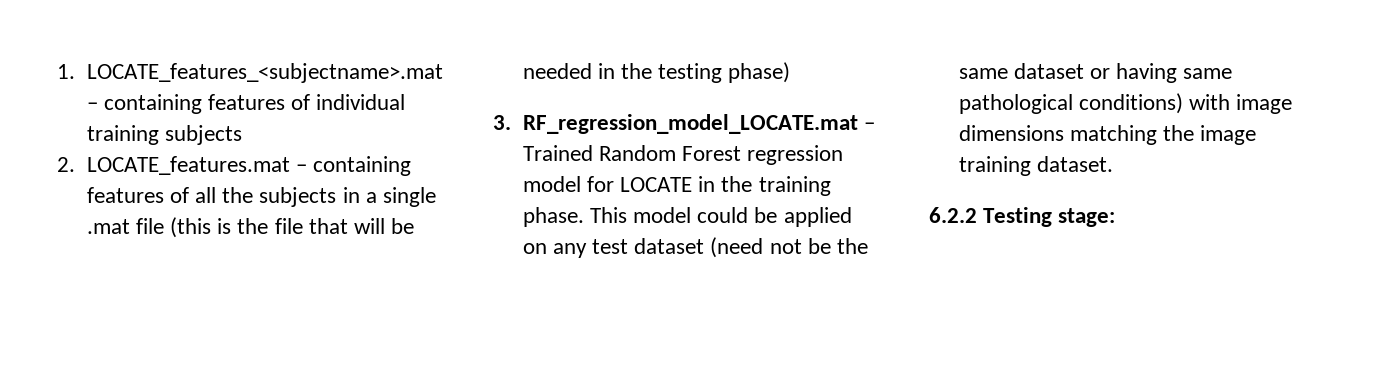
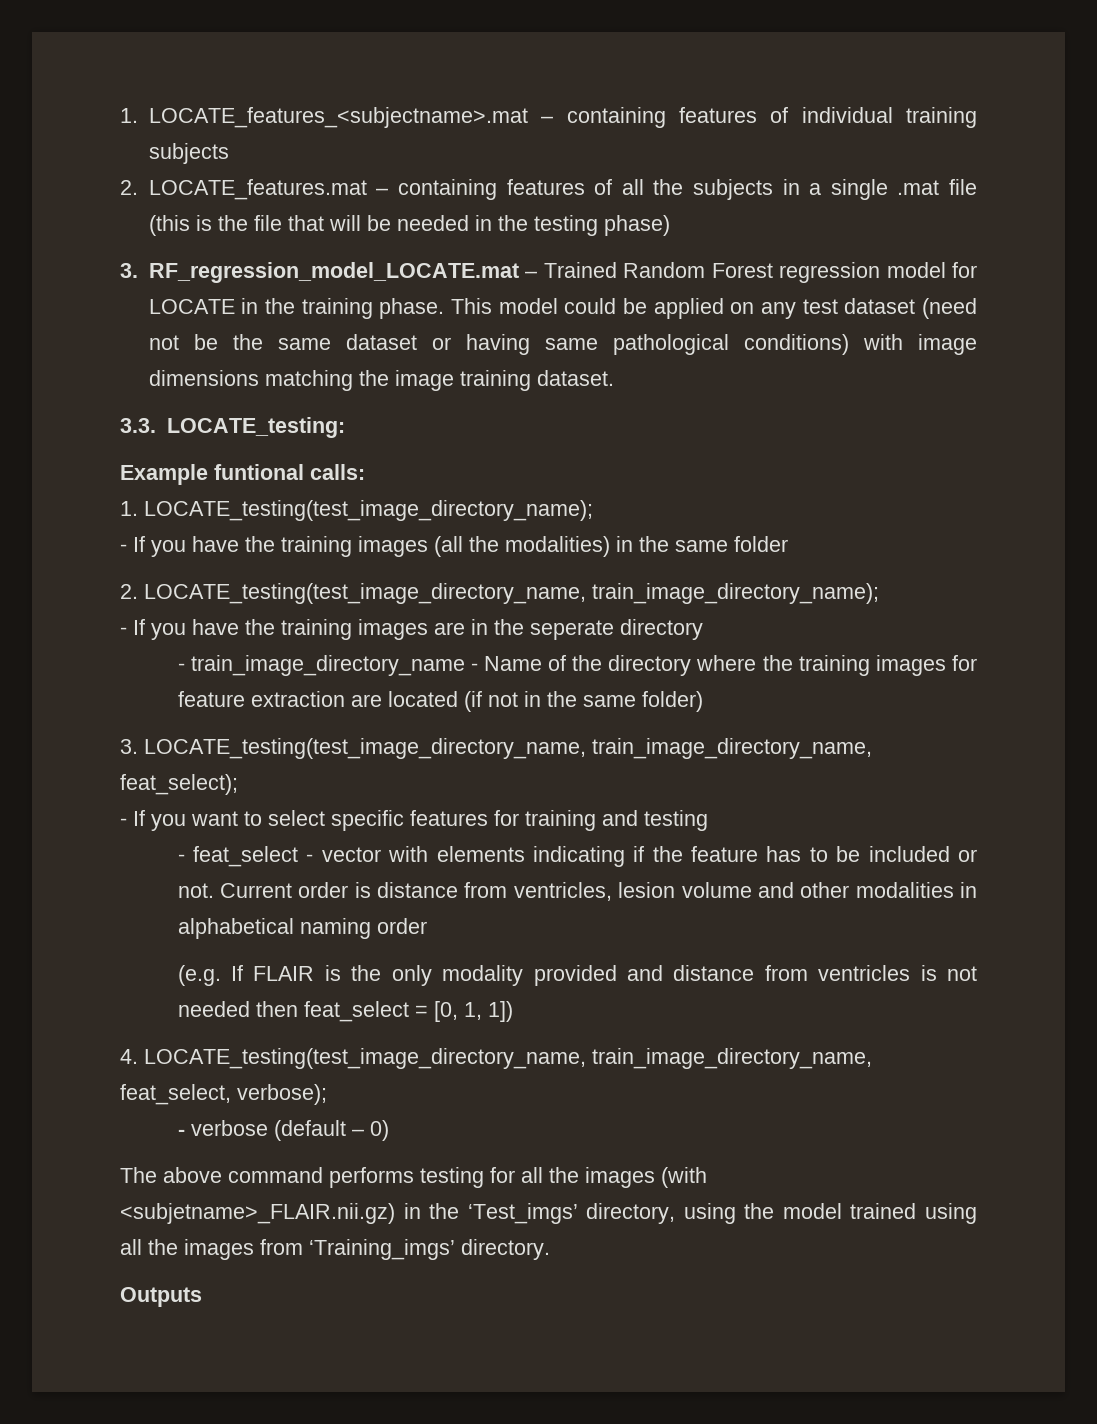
- 6.2.2 Testing stage:
+ 3.3. LOCATE_testing:
+ Example funtional calls:
+ 1. LOCATE_testing(test_image_directory_name);
+ - If you have the training images (all the modalities) in the same folder
+ 2. LOCATE_testing(test_image_directory_name, train_image_directory_name);
+ - If you have the training images are in the seperate directory
+ - train_image_directory_name - Name of the directory where the training images for feature extraction are located (if not in the same folder)
+ 3. LOCATE_testing(test_image_directory_name, train_image_directory_name, feat_select);
+ - If you want to select specific features for training and testing
+ - feat_select - vector with elements indicating if the feature has to be included or not. Current order is distance from ventricles, lesion volume and other modalities in alphabetical naming order
+ (e.g. If FLAIR is the only modality provided and distance from ventricles is not needed then feat_select = [0, 1, 1])
+ 4. LOCATE_testing(test_image_directory_name, train_image_directory_name, feat_select, verbose);
+ - verbose (default – 0)
+ The above command performs testing for all the images (with <subjetname>_FLAIR.nii.gz) in the ‘Test_imgs’ directory, using the model trained using all the images from ‘Training_imgs’ directory.
+ Outputs

